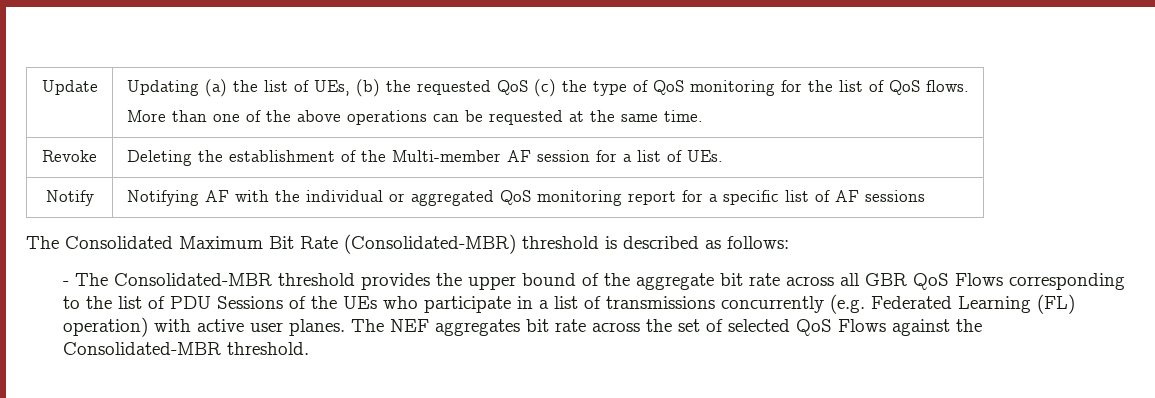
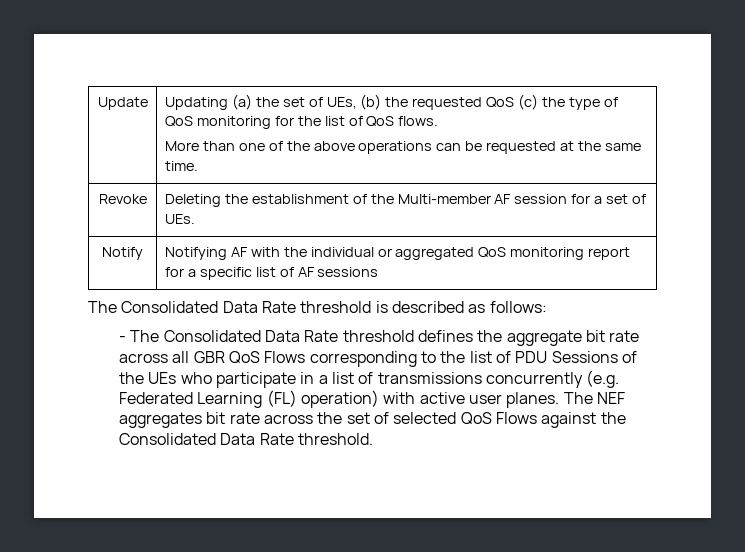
- Update | Updating (a) the list of UEs, (b) the requested QoS (c) the type of QoS monitoring for the list of QoS flows.
+ Update | Updating (a) the set of UEs, (b) the requested QoS (c) the type of QoS monitoring for the list of QoS flows.
- Revoke | Deleting the establishment of the Multi-member AF session for a list of UEs.
+ Revoke | Deleting the establishment of the Multi-member AF session for a set of UEs.
- The Consolidated Maximum Bit Rate (Consolidated-MBR) threshold is described as follows:
+ The Consolidated Data Rate threshold is described as follows:
- - The Consolidated-MBR threshold provides the upper bound of the aggregate bit rate across all GBR QoS Flows corresponding to the list of PDU Sessions of the UEs who participate in a list of transmissions concurrently (e.g. Federated Learning (FL) operation) with active user planes.
+ - The Consolidated Data Rate threshold defines the aggregate bit rate across all GBR QoS Flows corresponding to the list of PDU Sessions of the UEs who participate in a list of transmissions concurrently (e.g. Federated Learning (FL) operation) with active user planes.
- The NEF aggregates bit rate across the set of selected QoS Flows against the Consolidated-MBR threshold.
+ The NEF aggregates bit rate across the set of selected QoS Flows against the Consolidated Data Rate threshold.

